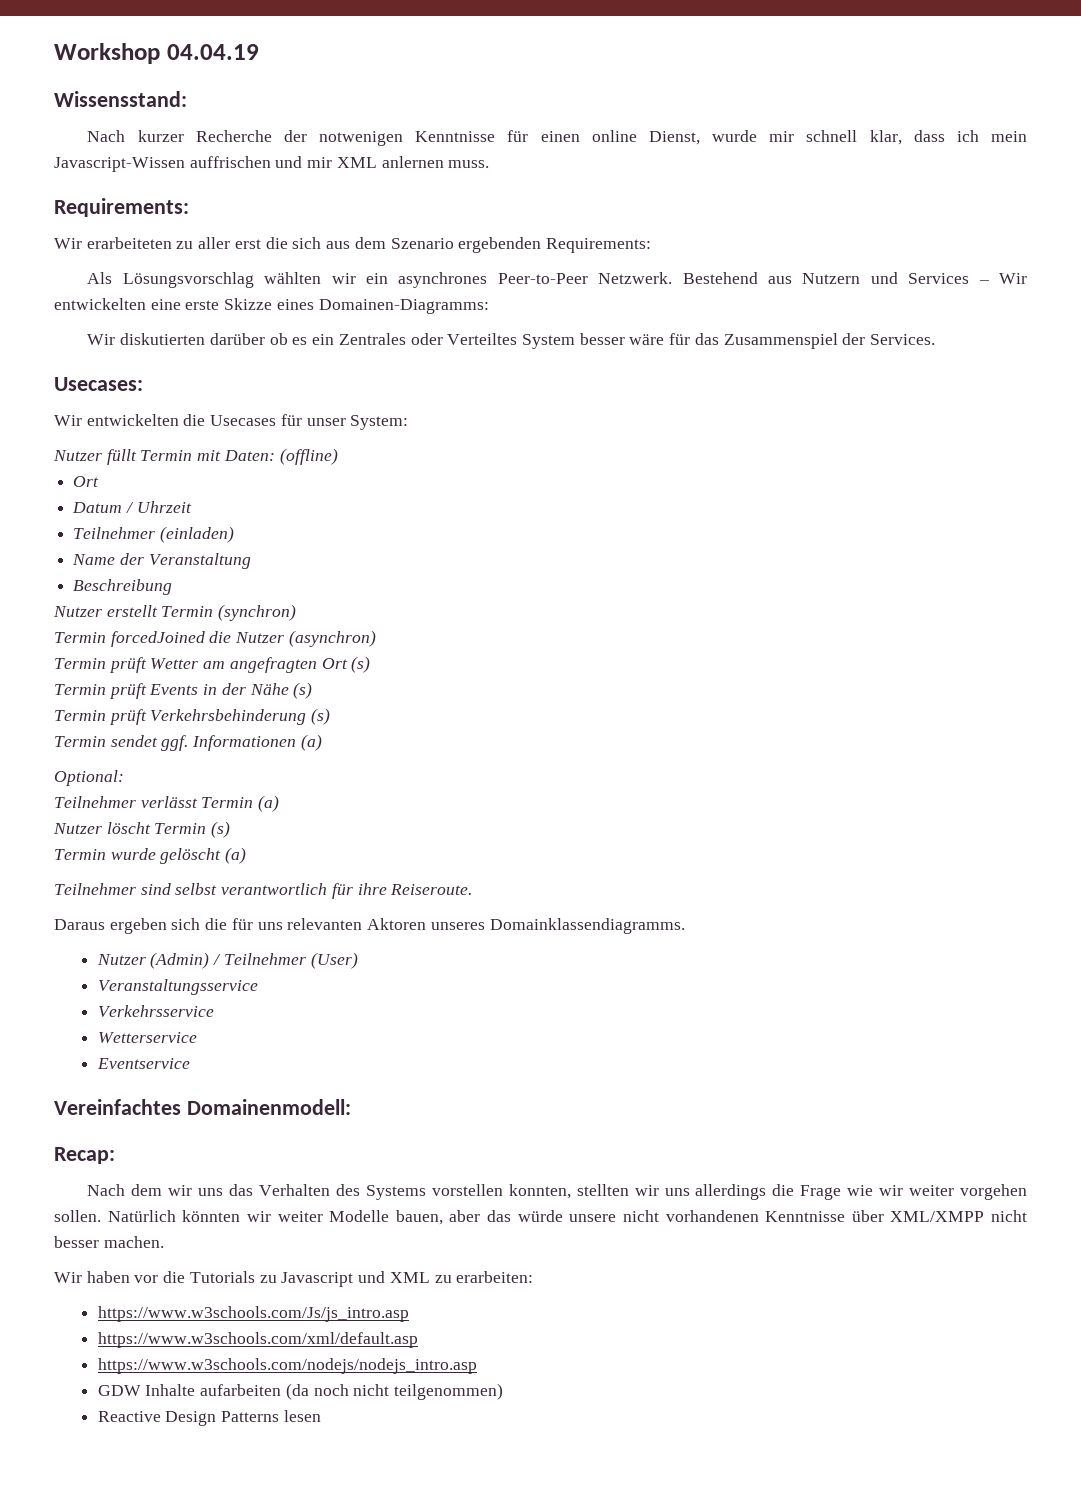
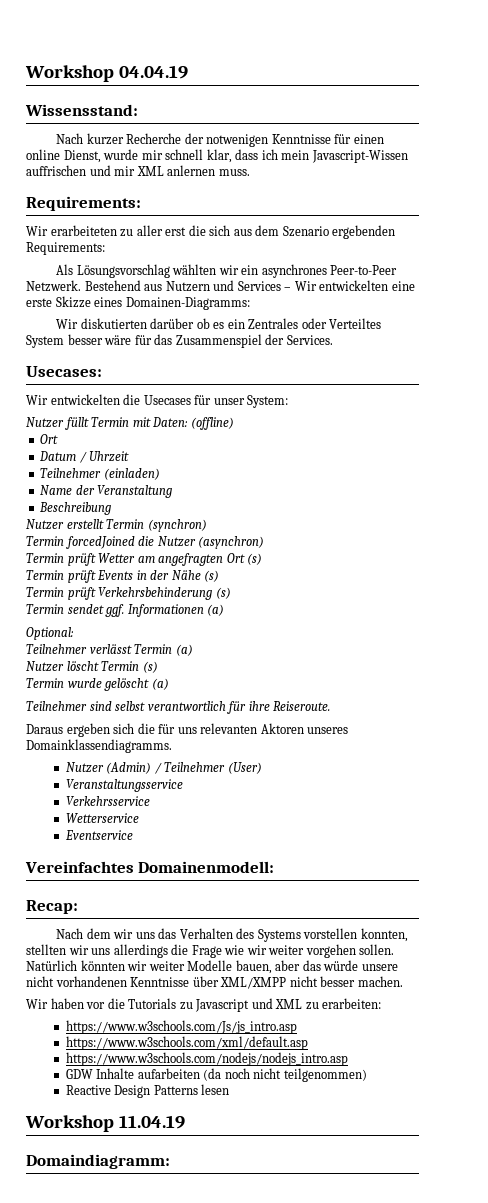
+ Workshop 11.04.19
+ Domaindiagramm:

